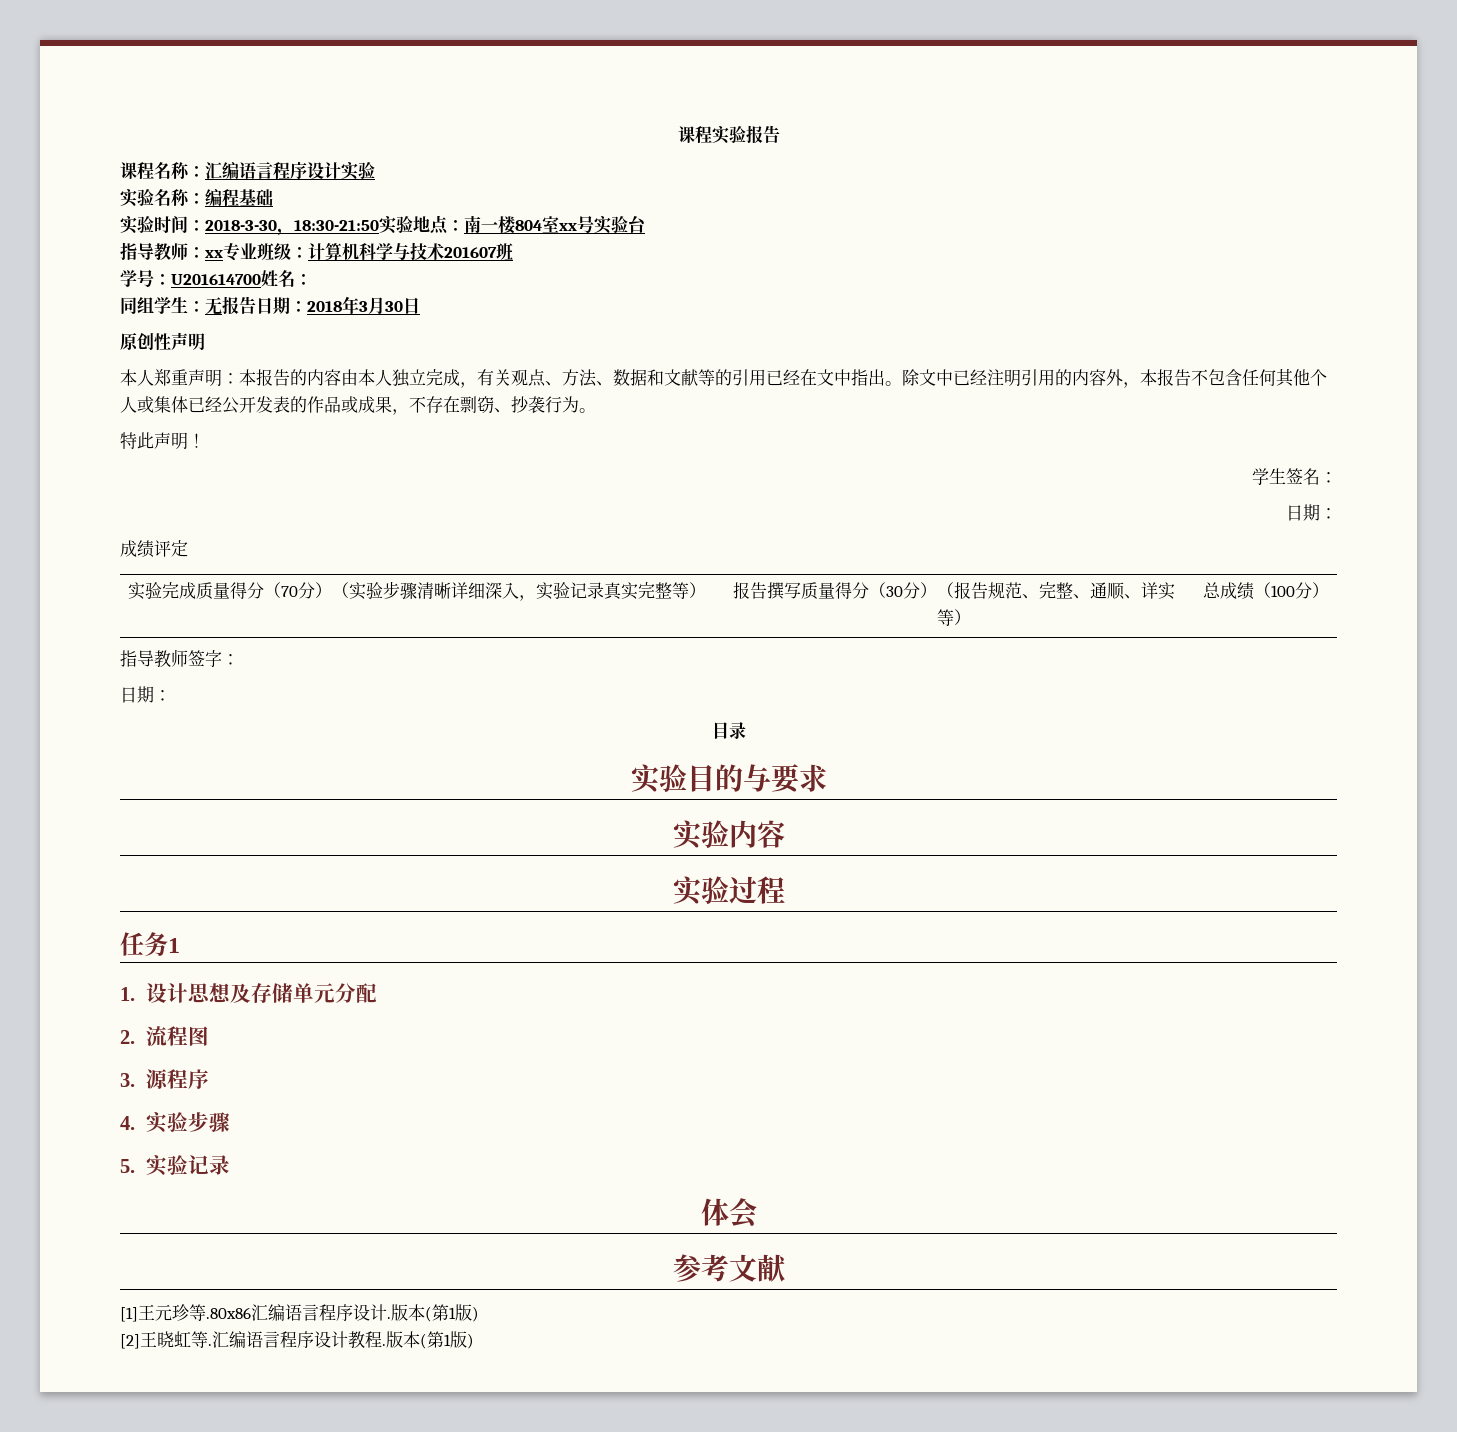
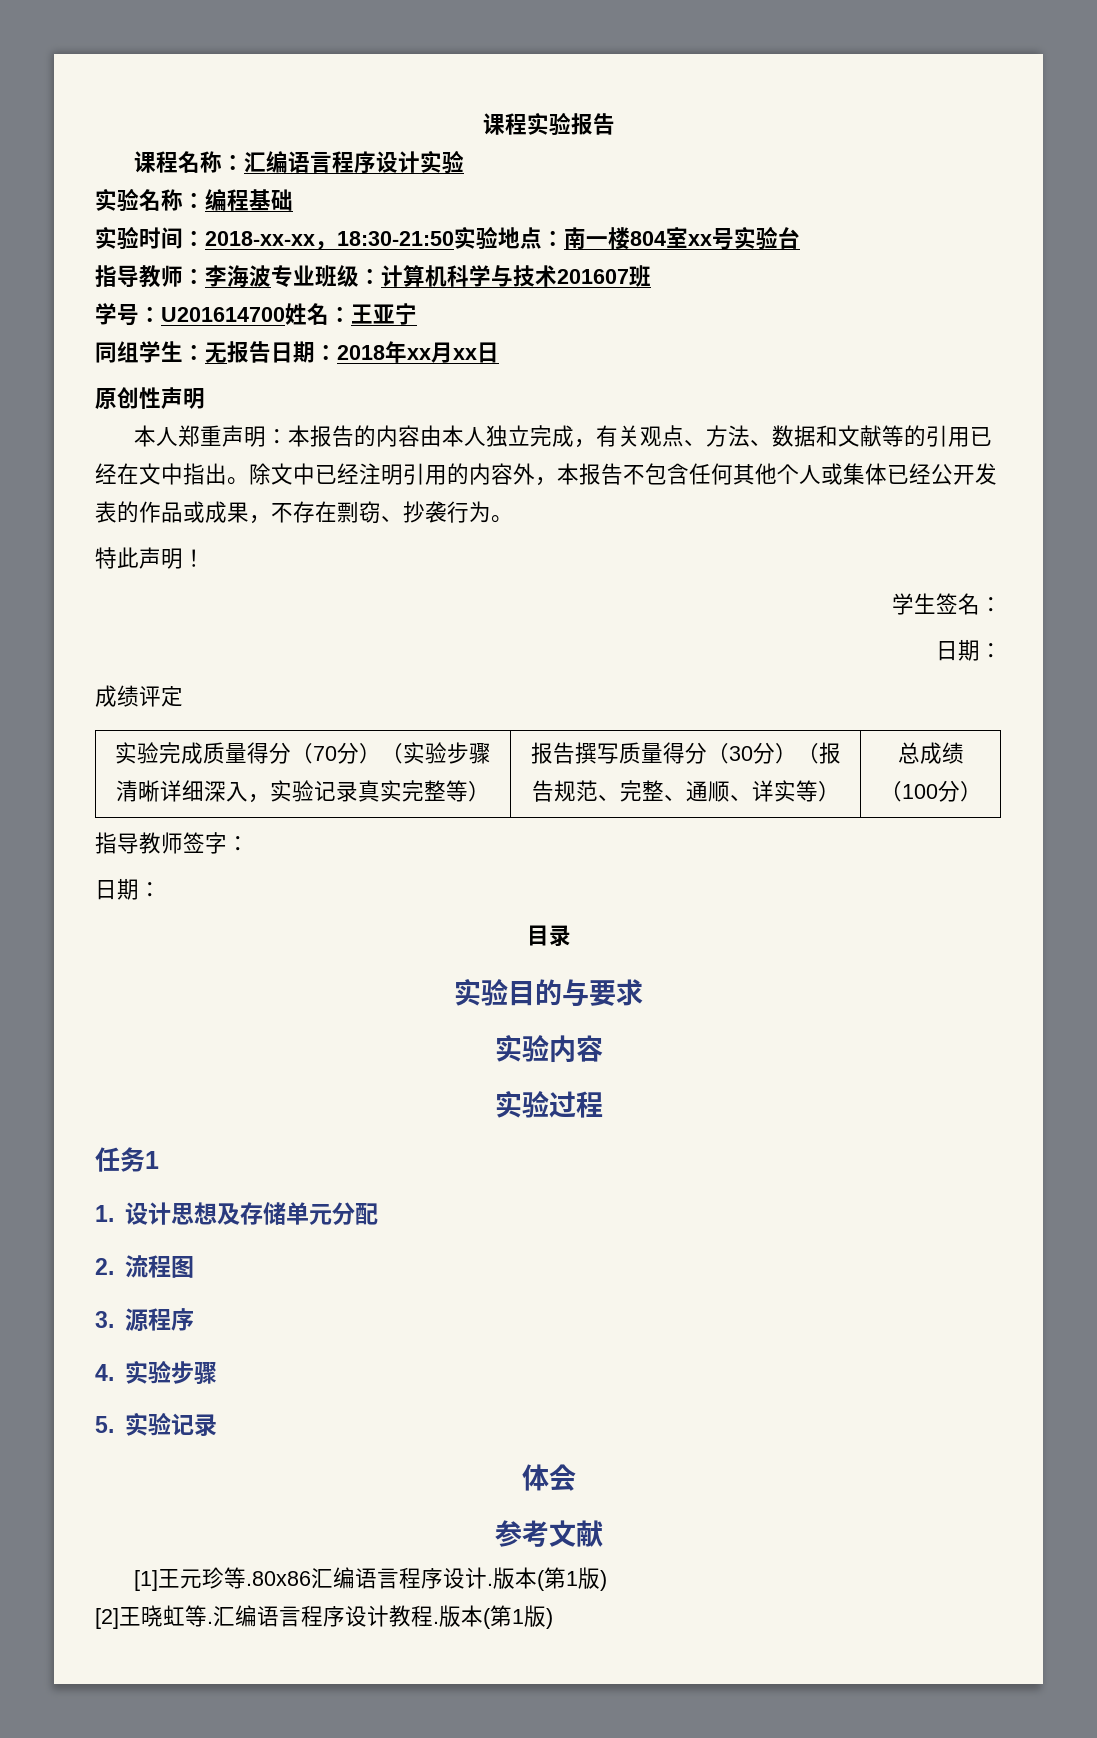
- 实验时间：2018-3-30，18:30-21:50实验地点：南一楼804室xx号实验台
+ 实验时间：2018-xx-xx，18:30-21:50实验地点：南一楼804室xx号实验台
- 指导教师：xx专业班级：计算机科学与技术201607班
+ 指导教师：李海波专业班级：计算机科学与技术201607班
- 学号：U201614700姓名：
+ 学号：U201614700姓名：王亚宁
- 同组学生：无报告日期：2018年3月30日
+ 同组学生：无报告日期：2018年xx月xx日

